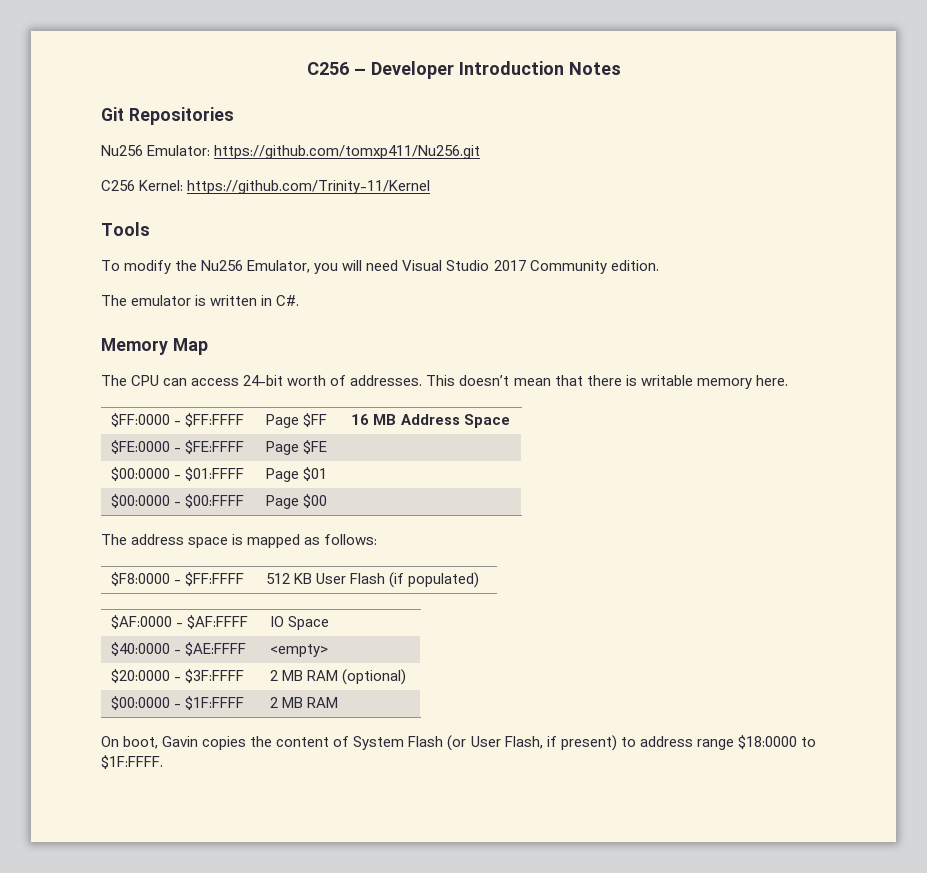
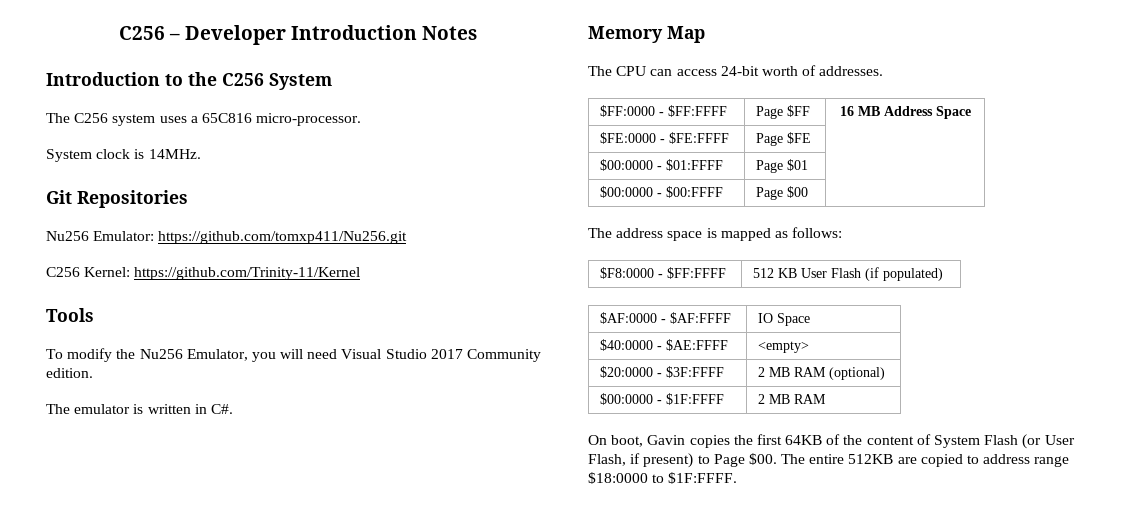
+ Introduction to the C256 System
+ The C256 system uses a 65C816 micro-processor.
+ System clock is 14MHz.
- This doesn’t mean that there is writable memory here.
- On boot, Gavin copies the content of System Flash (or User Flash, if present) to address range $18:0000 to $1F:FFFF.
+ On boot, Gavin copies the first 64KB of the content of System Flash (or User Flash, if present) to Page $00. The entire 512KB are copied to address range $18:0000 to $1F:FFFF.

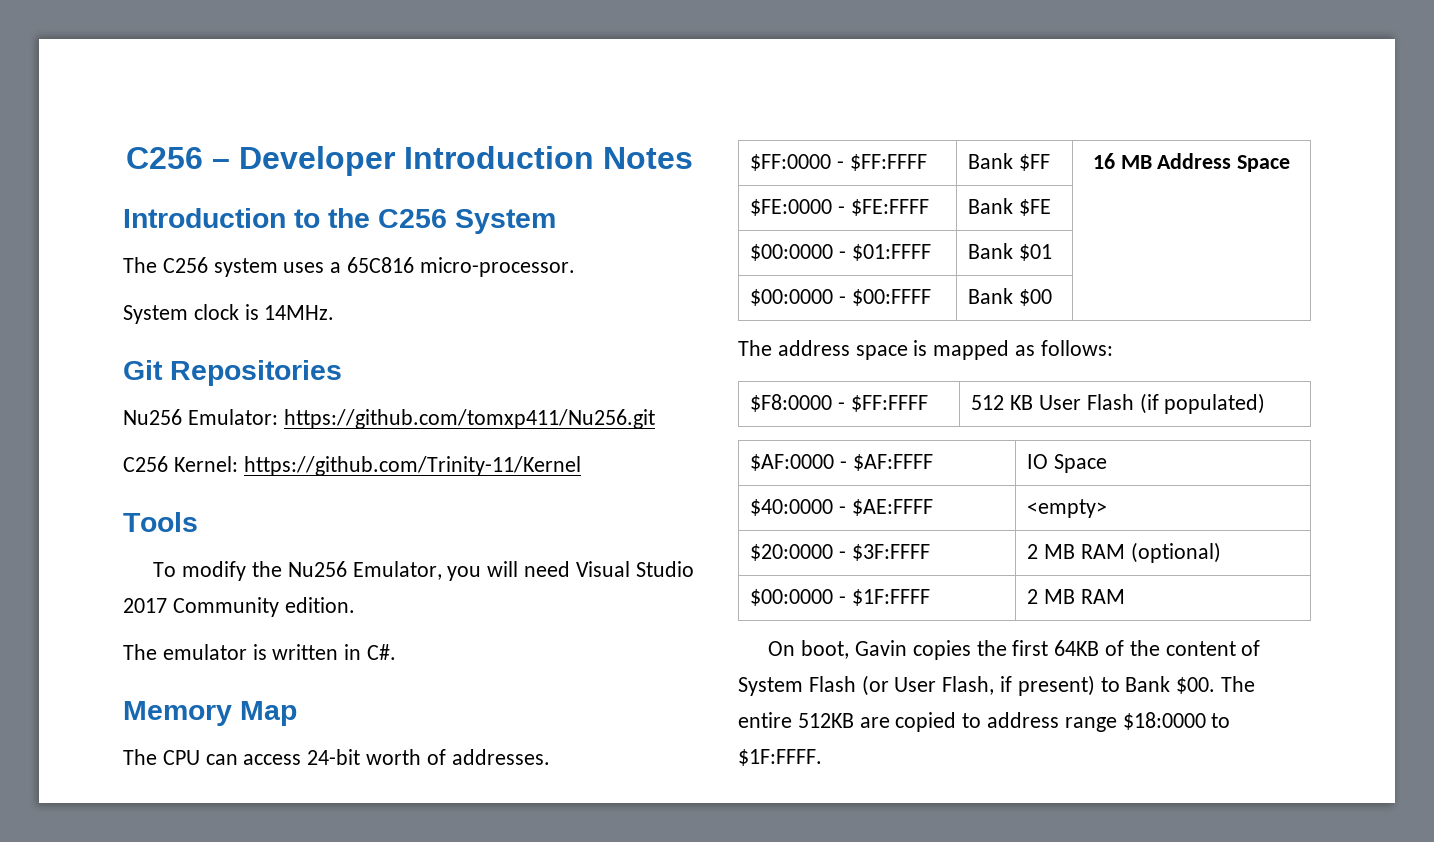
- $FF:0000 - $FF:FFFF | Page $FF | 16 MB Address Space
+ $FF:0000 - $FF:FFFF | Bank $FF | 16 MB Address Space
- $FE:0000 - $FE:FFFF | Page $FE |
+ $FE:0000 - $FE:FFFF | Bank $FE |
- $00:0000 - $01:FFFF | Page $01 |
+ $00:0000 - $01:FFFF | Bank $01 |
- $00:0000 - $00:FFFF | Page $00 |
+ $00:0000 - $00:FFFF | Bank $00 |
- On boot, Gavin copies the first 64KB of the content of System Flash (or User Flash, if present) to Page $00.
+ On boot, Gavin copies the first 64KB of the content of System Flash (or User Flash, if present) to Bank $00.

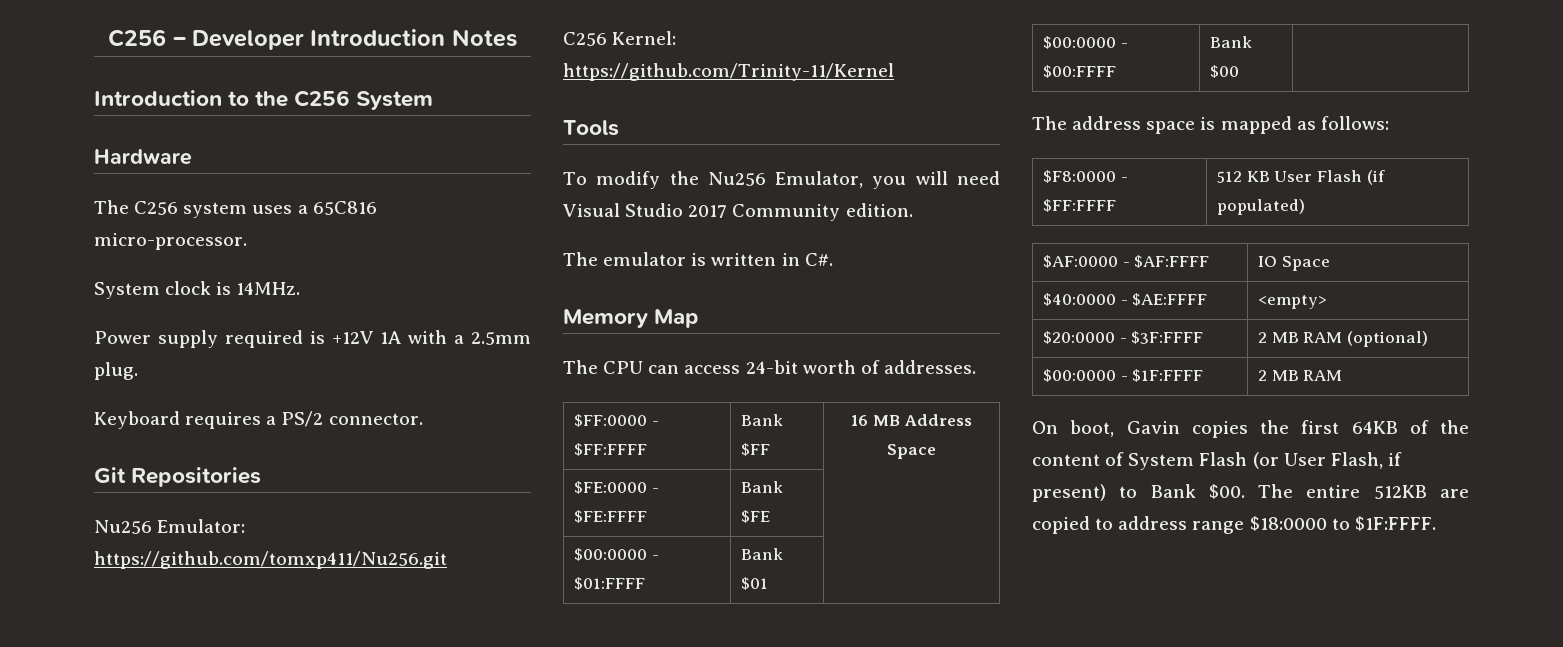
+ Hardware
+ Power supply required is +12V 1A with a 2.5mm plug.
+ Keyboard requires a PS/2 connector.

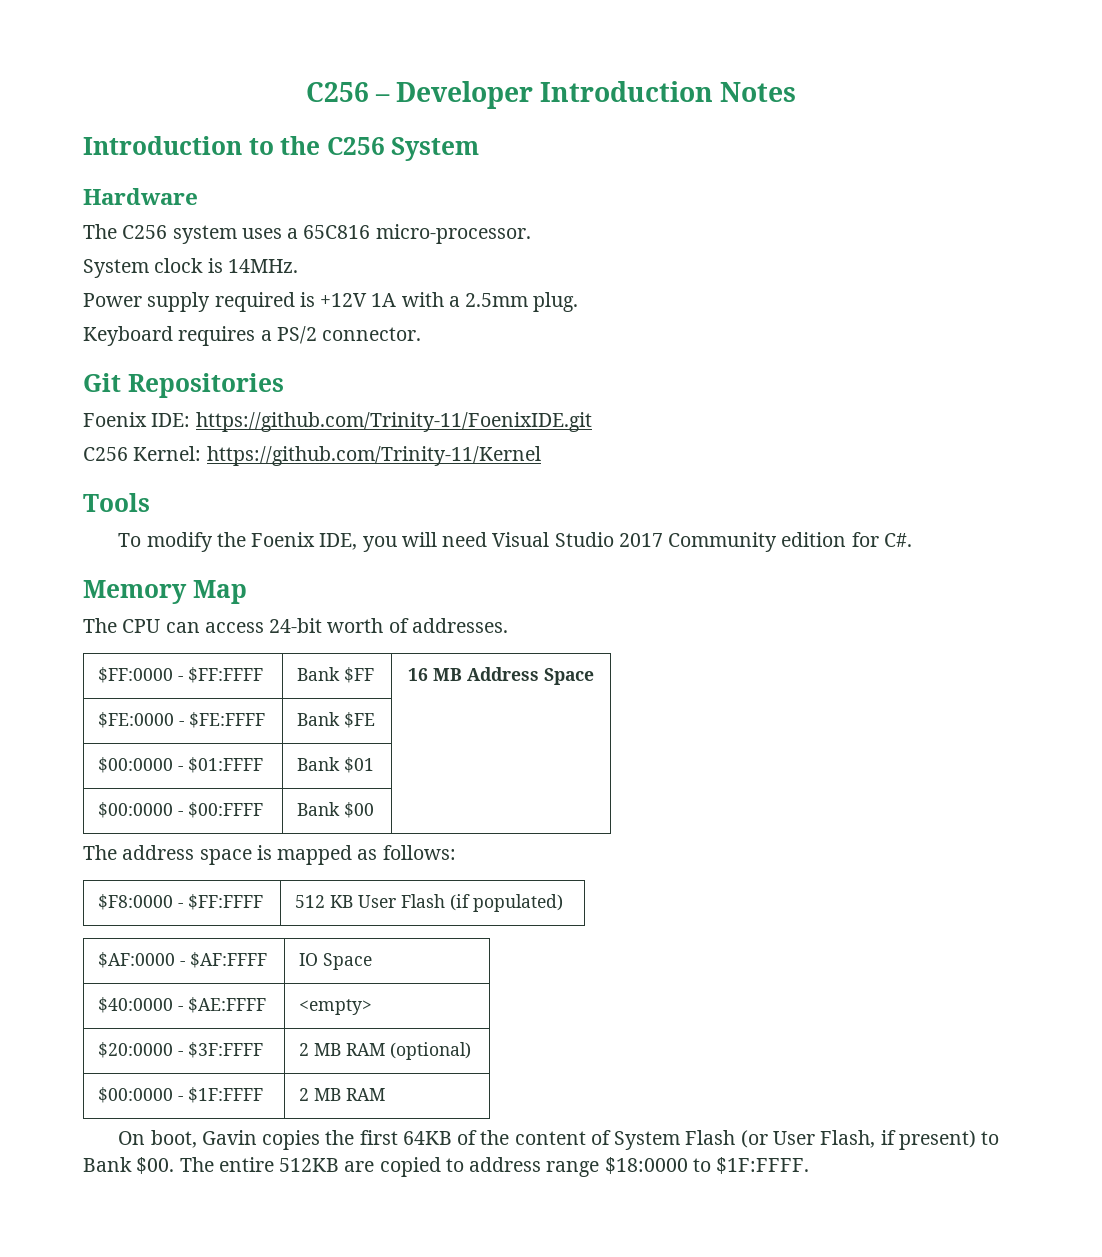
- Nu256 Emulator: https://github.com/tomxp411/Nu256.git
+ Foenix IDE: https://github.com/Trinity-11/FoenixIDE.git
- To modify the Nu256 Emulator, you will need Visual Studio 2017 Community edition.
- The emulator is written in C#.
+ To modify the Foenix IDE, you will need Visual Studio 2017 Community edition for C#.

